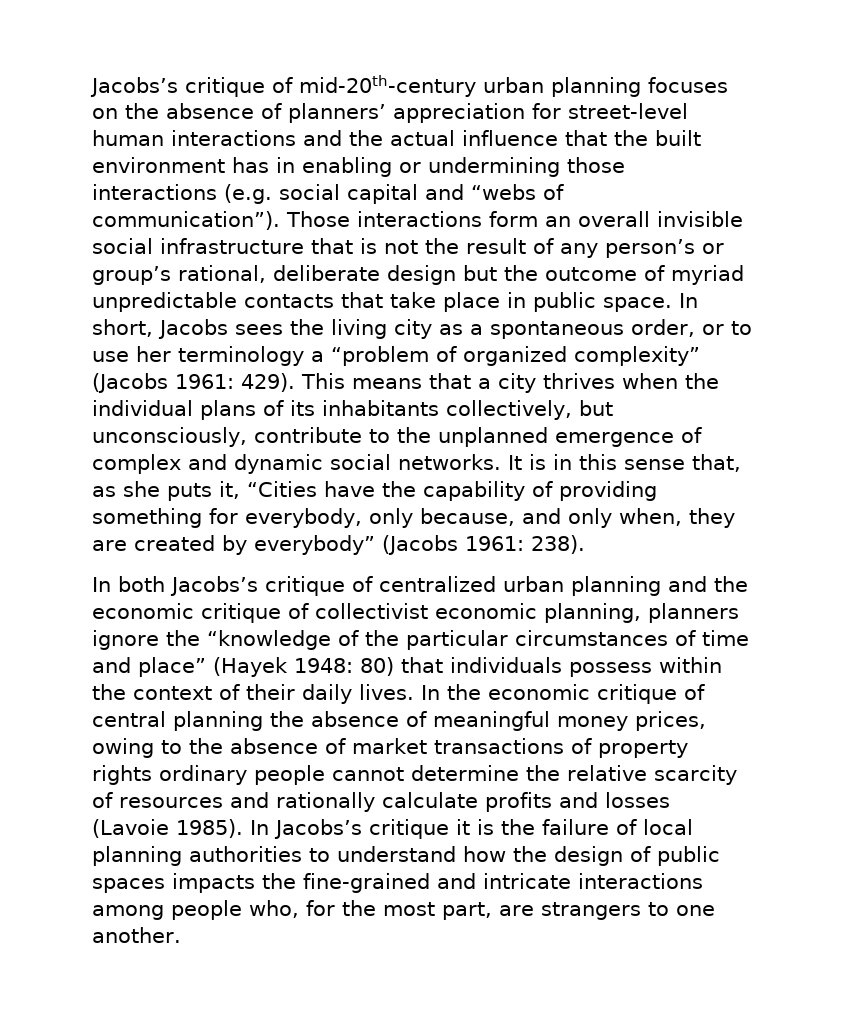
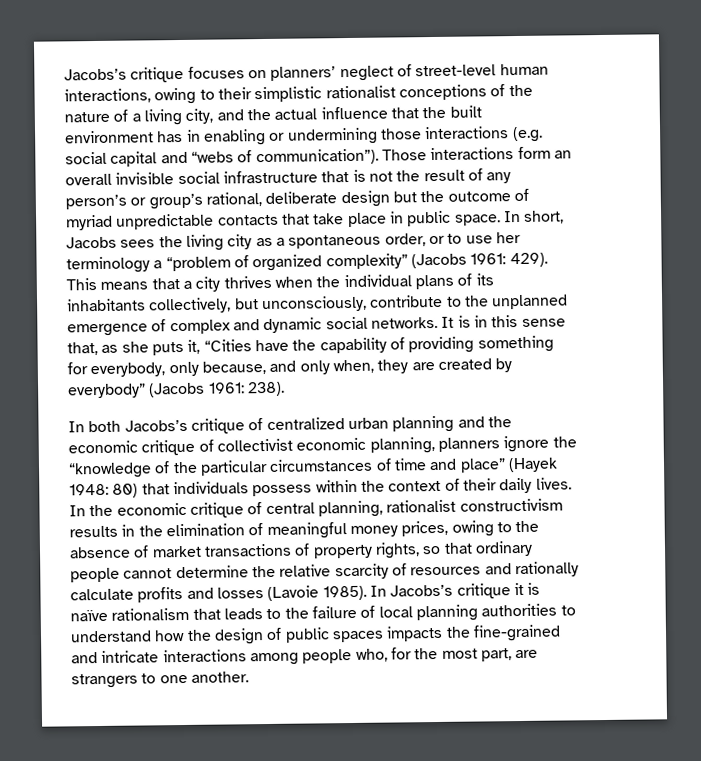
- Jacobs’s critique of mid-20th-century urban planning focuses on the absence of planners’ appreciation for street-level human interactions and the actual influence that the built environment has in enabling or undermining those interactions (e.g. social capital and “webs of communication”).
+ Jacobs’s critique focuses on planners’ neglect of street-level human interactions, owing to their simplistic rationalist conceptions of the nature of a living city, and the actual influence that the built environment has in enabling or undermining those interactions (e.g. social capital and “webs of communication”).
- In the economic critique of central planning the absence of meaningful money prices, owing to the absence of market transactions of property rights ordinary people cannot determine the relative scarcity of resources and rationally calculate profits and losses (Lavoie 1985).
+ In the economic critique of central planning, rationalist constructivism results in the elimination of meaningful money prices, owing to the absence of market transactions of property rights, so that ordinary people cannot determine the relative scarcity of resources and rationally calculate profits and losses (Lavoie 1985).
- In Jacobs’s critique it is the failure of local planning authorities to understand how the design of public spaces impacts the fine-grained and intricate interactions among people who, for the most part, are strangers to one another.
+ In Jacobs’s critique it is naïve rationalism that leads to the failure of local planning authorities to understand how the design of public spaces impacts the fine-grained and intricate interactions among people who, for the most part, are strangers to one another.

